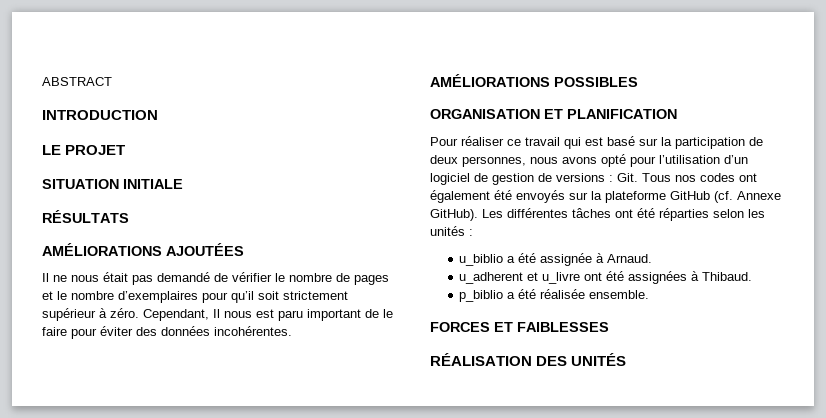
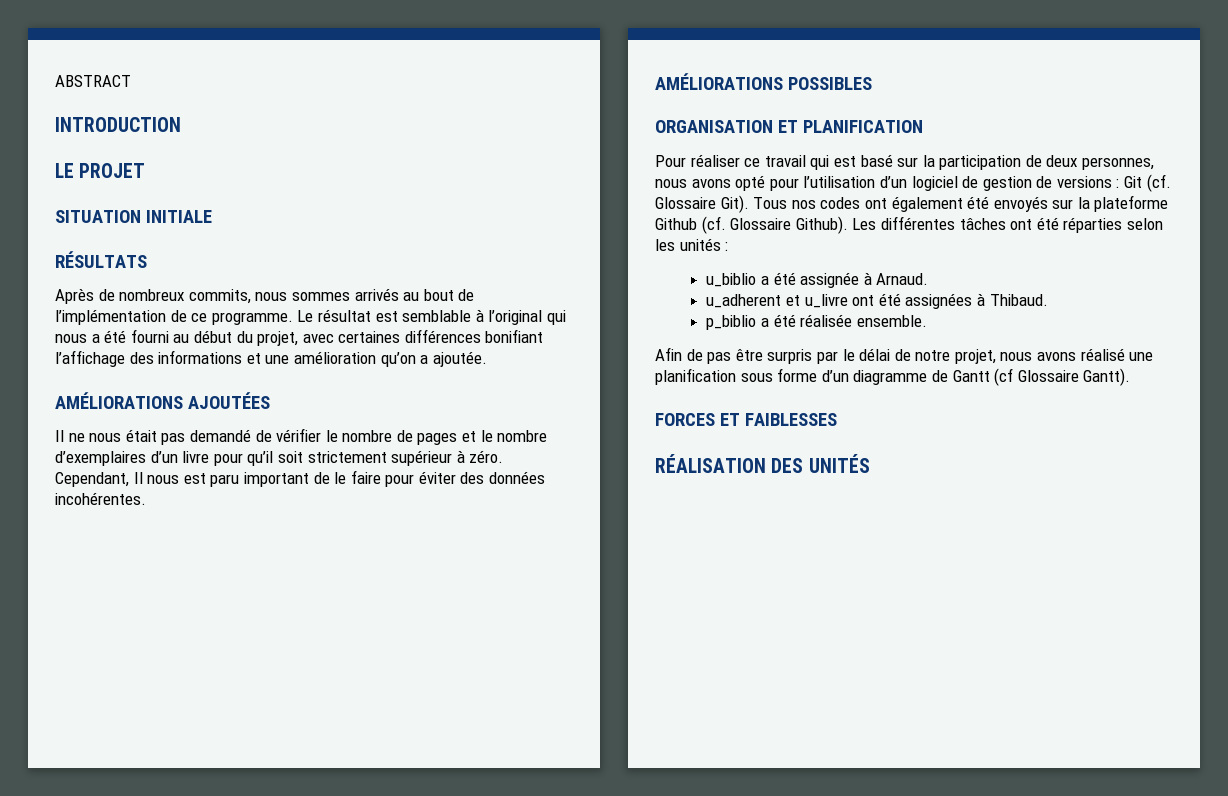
+ Après de nombreux commits, nous sommes arrivés au bout de l’implémentation de ce programme. Le résultat est semblable à l’original qui nous a été fourni au début du projet, avec certaines différences bonifiant l’affichage des informations et une amélioration qu’on a ajoutée.
- Il ne nous était pas demandé de vérifier le nombre de pages et le nombre d’exemplaires pour qu’il soit strictement supérieur à zéro.
+ Il ne nous était pas demandé de vérifier le nombre de pages et le nombre d’exemplaires d’un livre pour qu’il soit strictement supérieur à zéro.
- Pour réaliser ce travail qui est basé sur la participation de deux personnes, nous avons opté pour l’utilisation d’un logiciel de gestion de versions : Git. Tous nos codes ont également été envoyés sur la plateforme GitHub (cf. Annexe GitHub).
+ Pour réaliser ce travail qui est basé sur la participation de deux personnes, nous avons opté pour l’utilisation d’un logiciel de gestion de versions : Git (cf. Glossaire Git). Tous nos codes ont également été envoyés sur la plateforme Github (cf. Glossaire Github).
+ Afin de pas être surpris par le délai de notre projet, nous avons réalisé une planification sous forme d’un diagramme de Gantt (cf Glossaire Gantt).

